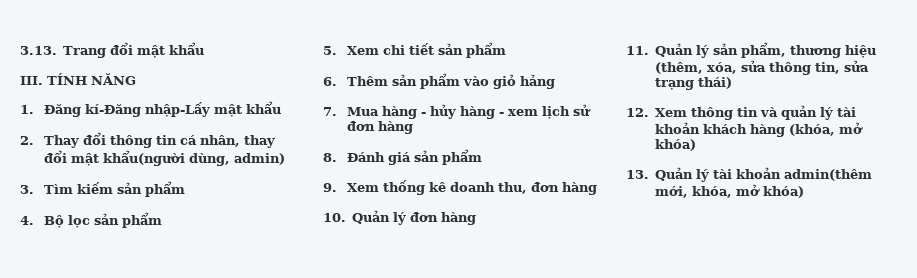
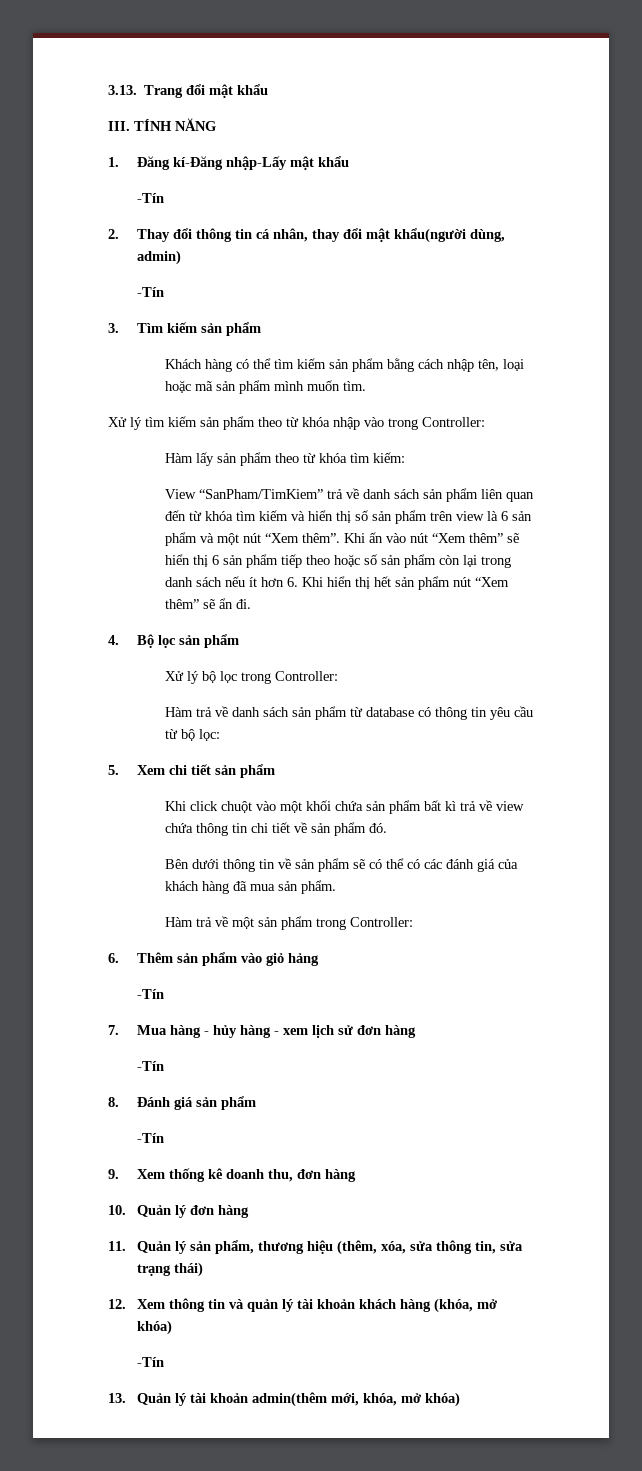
  1. Đăng kí-Đăng nhập-Lấy mật khẩu
+ -Tín
  2. Thay đổi thông tin cá nhân, thay đổi mật khẩu(người dùng, admin)
+ -Tín
+ Khách hàng có thể tìm kiếm sản phẩm bằng cách nhập tên, loại hoặc mã sản phẩm mình muốn tìm.
+ Xử lý tìm kiếm sản phẩm theo từ khóa nhập vào trong Controller:
+ Hàm lấy sản phẩm theo từ khóa tìm kiếm:
+ View “SanPham/TimKiem” trả về danh sách sản phẩm liên quan đến từ khóa tìm kiếm và hiển thị số sản phẩm trên view là 6 sản phẩm và một nút “Xem thêm”. Khi ấn vào nút “Xem thêm” sẽ hiển thị 6 sản phẩm tiếp theo hoặc số sản phẩm còn lại trong danh sách nếu ít hơn 6. Khi hiển thị hết sản phẩm nút “Xem thêm” sẽ ẩn đi.
+ Xử lý bộ lọc trong Controller:
+ Hàm trả về danh sách sản phẩm từ database có thông tin yêu cầu từ bộ lọc:
+ Khi click chuột vào một khối chứa sản phẩm bất kì trả về view chứa thông tin chi tiết về sản phẩm đó.
+ Bên dưới thông tin về sản phẩm sẽ có thể có các đánh giá của khách hàng đã mua sản phẩm.
+ Hàm trả về một sản phẩm trong Controller:
  6. Thêm sản phẩm vào giỏ hảng
+ -Tín
  7. Mua hàng - hủy hàng - xem lịch sử đơn hàng
+ -Tín
  8. Đánh giá sản phẩm
+ -Tín
  12. Xem thông tin và quản lý tài khoản khách hàng (khóa, mở khóa)
+ -Tín

